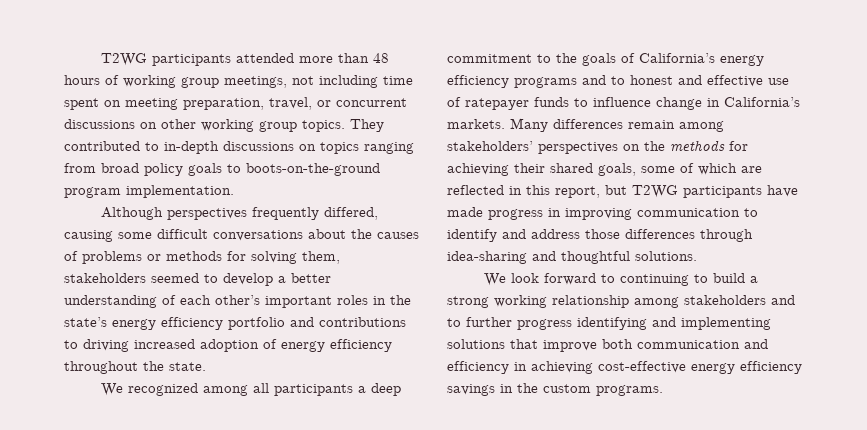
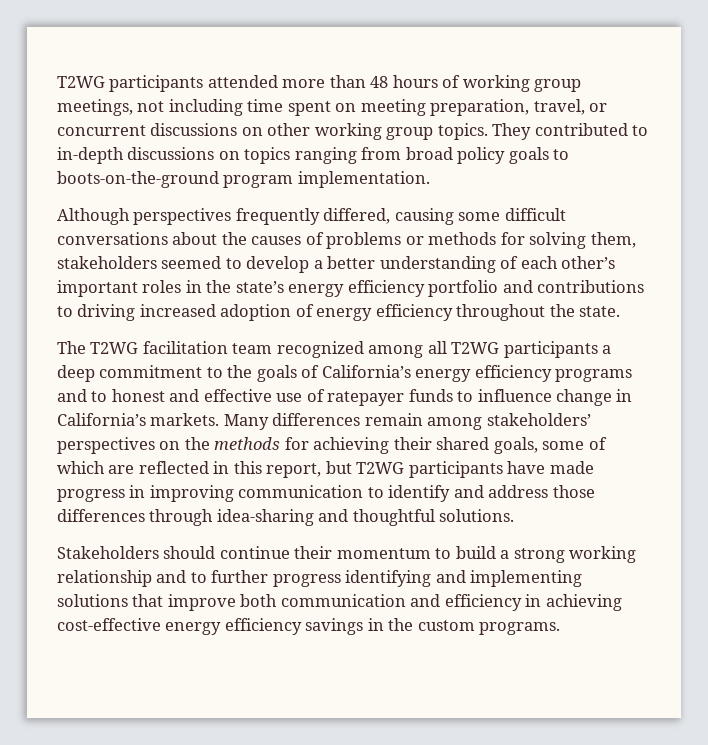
- We recognized among all participants a deep commitment to the goals of California’s energy efficiency programs and to honest and effective use of ratepayer funds to influence change in California’s markets.
+ The T2WG facilitation team recognized among all T2WG participants a deep commitment to the goals of California’s energy efficiency programs and to honest and effective use of ratepayer funds to influence change in California’s markets.
- We look forward to continuing to build a strong working relationship among stakeholders and to further progress identifying and implementing solutions that improve both communication and efficiency in achieving cost-effective energy efficiency savings in the custom programs.
+ Stakeholders should continue their momentum to build a strong working relationship and to further progress identifying and implementing solutions that improve both communication and efficiency in achieving cost-effective energy efficiency savings in the custom programs.

